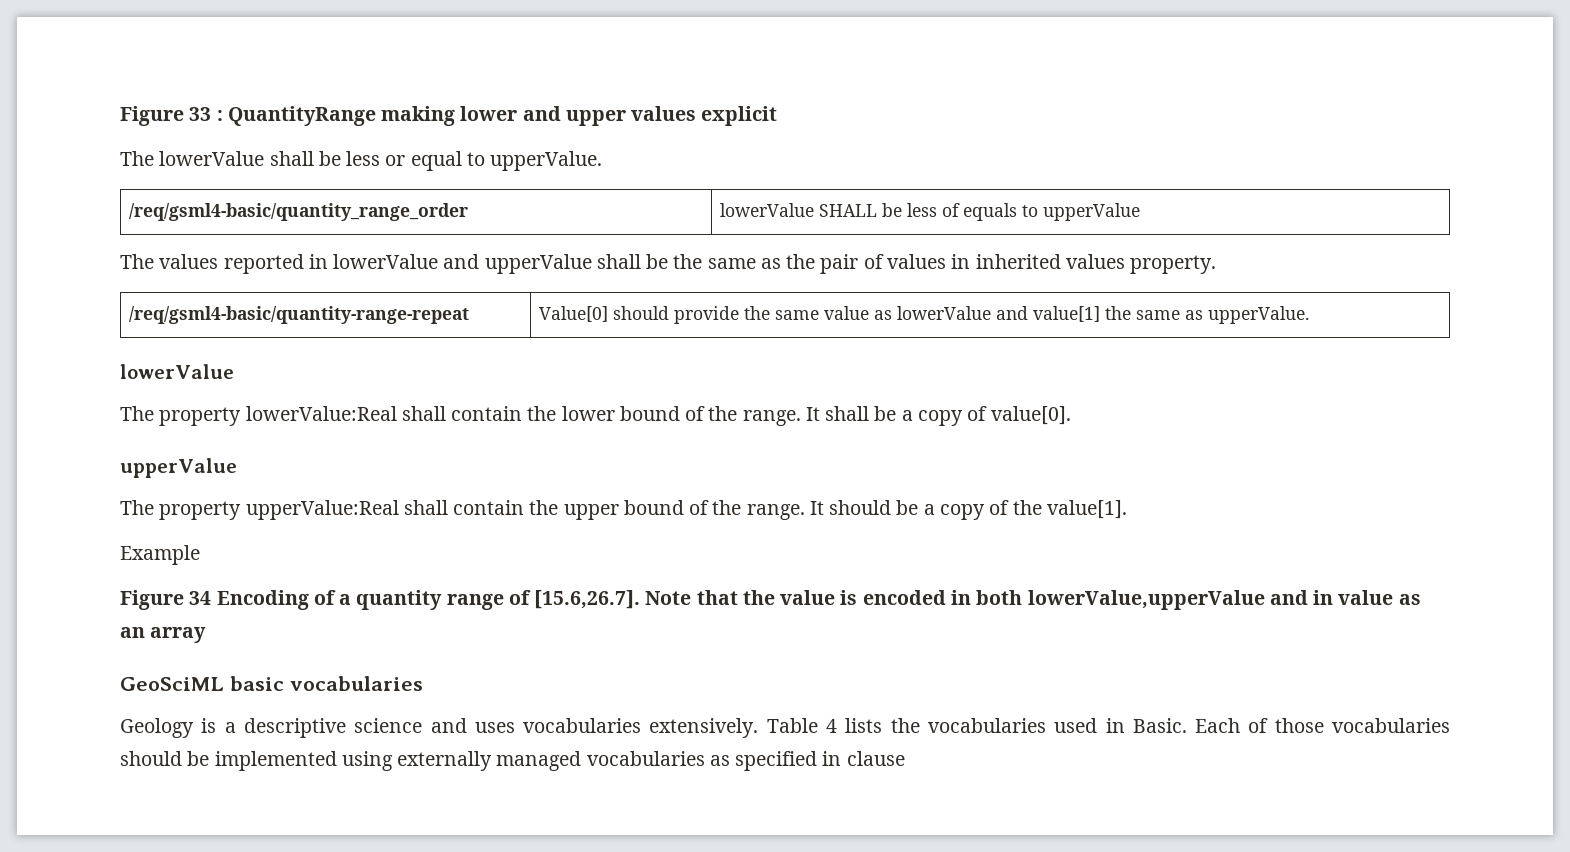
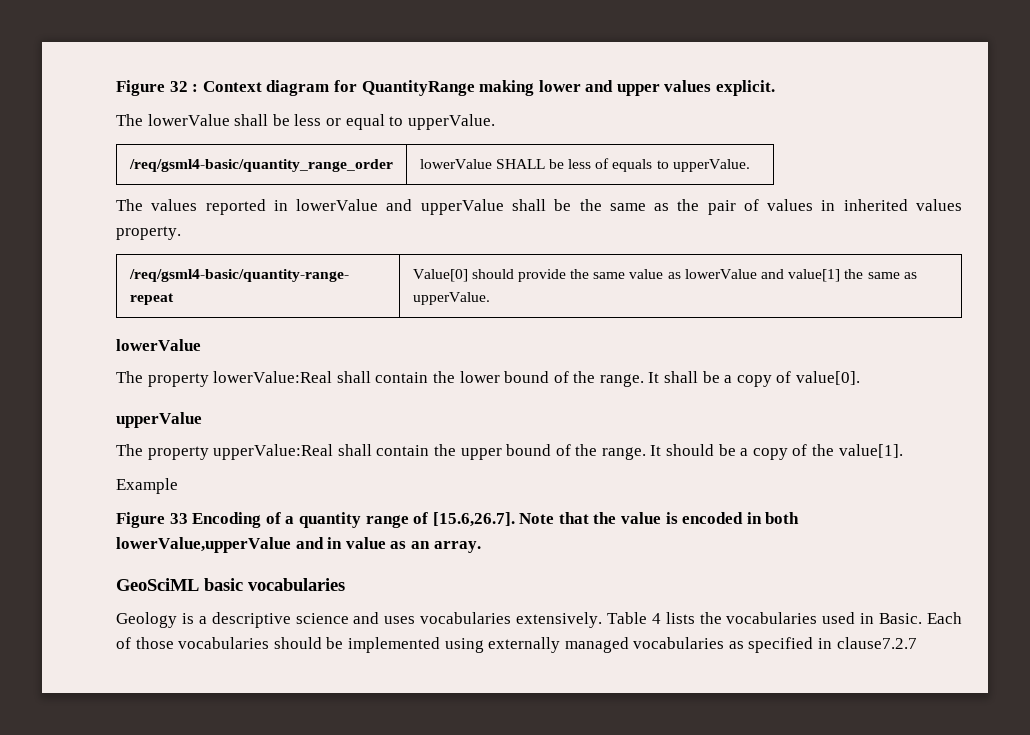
- Figure 33 : QuantityRange making lower and upper values explicit
+ Figure 32 : Context diagram for QuantityRange making lower and upper values explicit.
- /req/gsml4-basic/quantity_range_order | lowerValue SHALL be less of equals to upperValue
+ /req/gsml4-basic/quantity_range_order | lowerValue SHALL be less of equals to upperValue.
- Figure 34 Encoding of a quantity range of [15.6,26.7]. Note that the value is encoded in both lowerValue,upperValue and in value as an array
+ Figure 33 Encoding of a quantity range of [15.6,26.7]. Note that the value is encoded in both lowerValue,upperValue and in value as an array.
- Each of those vocabularies should be implemented using externally managed vocabularies as specified in clause
+ Each of those vocabularies should be implemented using externally managed vocabularies as specified in clause7.2.7

